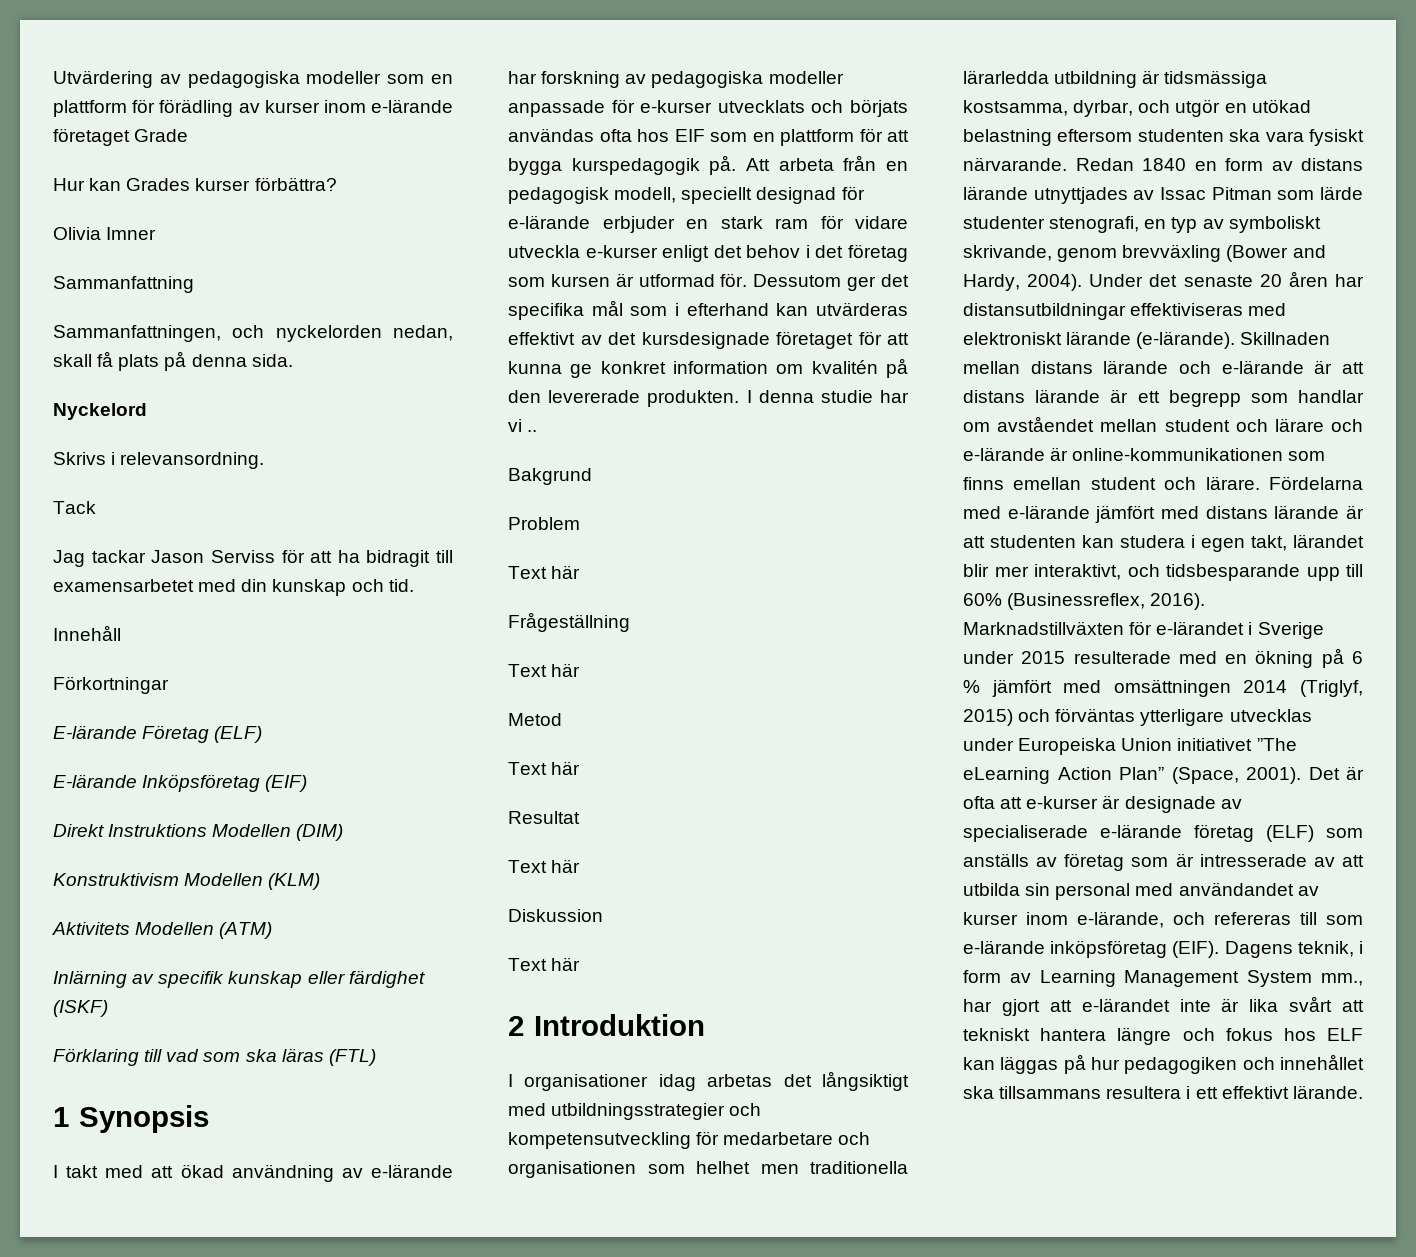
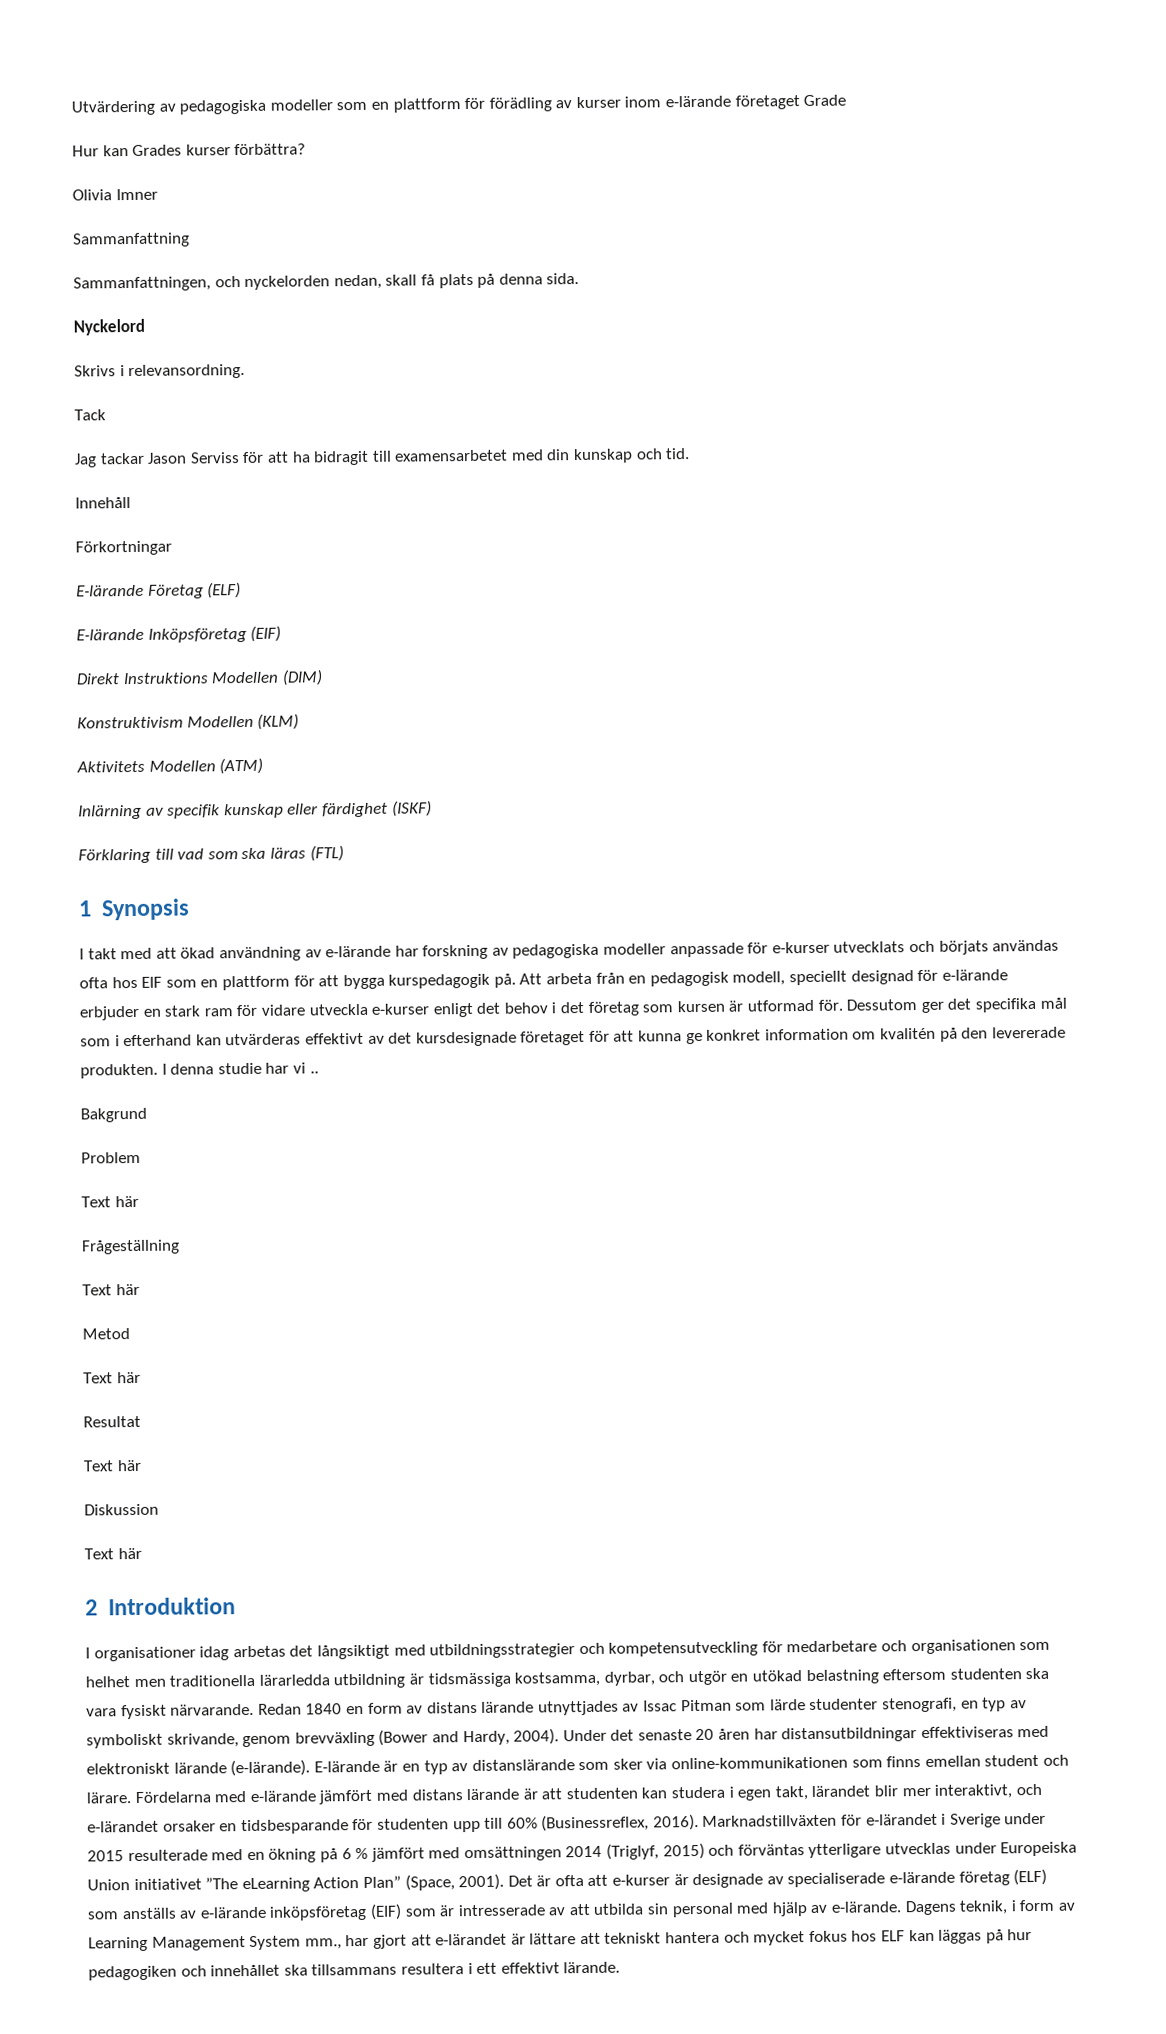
- Skillnaden mellan distans lärande och e-lärande är att distans lärande är ett begrepp som handlar om avståendet mellan student och lärare och e-lärande är online-kommunikationen som finns emellan student och lärare.
+ E-lärande är en typ av distanslärande som sker via online-kommunikationen som finns emellan student och lärare.
- Fördelarna med e-lärande jämfört med distans lärande är att studenten kan studera i egen takt, lärandet blir mer interaktivt, och tidsbesparande upp till 60% (Businessreflex, 2016).
+ Fördelarna med e-lärande jämfört med distans lärande är att studenten kan studera i egen takt, lärandet blir mer interaktivt, och e-lärandet orsaker en tidsbesparande för studenten upp till 60% (Businessreflex, 2016).
- Det är ofta att e-kurser är designade av specialiserade e-lärande företag (ELF) som anställs av företag som är intresserade av att utbilda sin personal med användandet av kurser inom e-lärande, och refereras till som e-lärande inköpsföretag (EIF).
+ Det är ofta att e-kurser är designade av specialiserade e-lärande företag (ELF) som anställs av e-lärande inköpsföretag (EIF) som är intresserade av att utbilda sin personal med hjälp av e-lärande.
- Dagens teknik, i form av Learning Management System mm., har gjort att e-lärandet inte är lika svårt att tekniskt hantera längre och fokus hos ELF kan läggas på hur pedagogiken och innehållet ska tillsammans resultera i ett effektivt lärande.
+ Dagens teknik, i form av Learning Management System mm., har gjort att e-lärandet är lättare att tekniskt hantera och mycket fokus hos ELF kan läggas på hur pedagogiken och innehållet ska tillsammans resultera i ett effektivt lärande.

